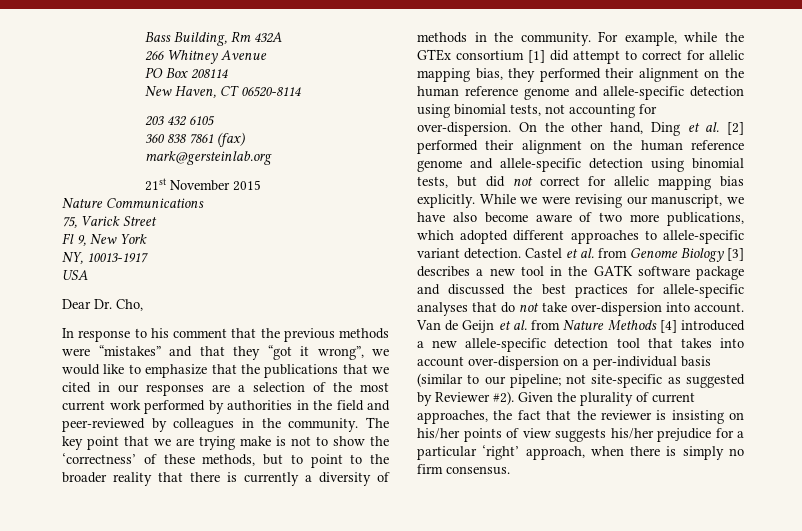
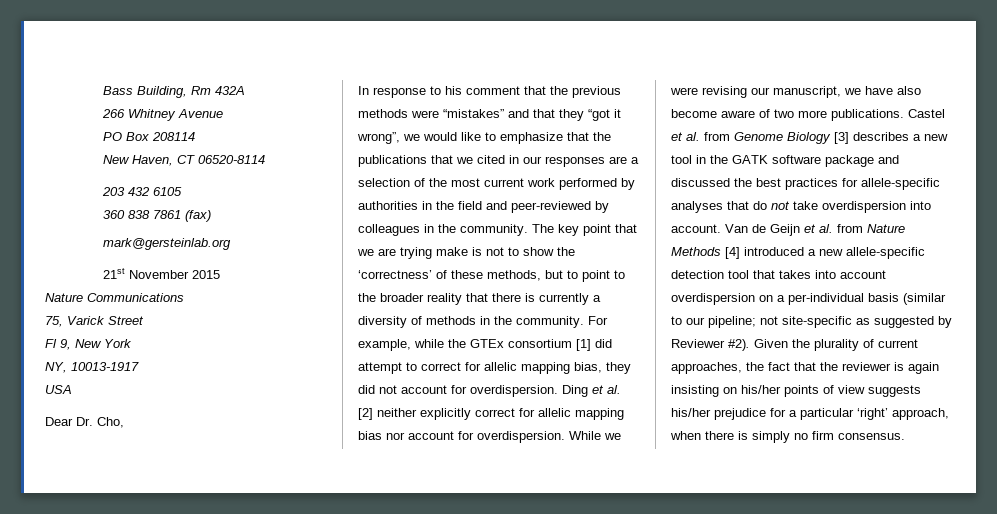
- For example, while the GTEx consortium [1] did attempt to correct for allelic mapping bias, they performed their alignment on the human reference genome and allele-specific detection using binomial tests, not accounting for over-dispersion. On the other hand, Ding et al. [2] performed their alignment on the human reference genome and allele-specific detection using binomial tests, but did not correct for allelic mapping bias explicitly.
+ For example, while the GTEx consortium [1] did attempt to correct for allelic mapping bias, they did not account for overdispersion. Ding et al. [2] neither explicitly correct for allelic mapping bias nor account for overdispersion.
- While we were revising our manuscript, we have also become aware of two more publications, which adopted different approaches to allele-specific variant detection.
+ While we were revising our manuscript, we have also become aware of two more publications.
- Castel et al. from Genome Biology [3] describes a new tool in the GATK software package and discussed the best practices for allele-specific analyses that do not take over-dispersion into account.
+ Castel et al. from Genome Biology [3] describes a new tool in the GATK software package and discussed the best practices for allele-specific analyses that do not take overdispersion into account.
- Van de Geijn et al. from Nature Methods [4] introduced a new allele-specific detection tool that takes into account over-dispersion on a per-individual basis (similar to our pipeline; not site-specific as suggested by Reviewer #2).
+ Van de Geijn et al. from Nature Methods [4] introduced a new allele-specific detection tool that takes into account overdispersion on a per-individual basis (similar to our pipeline; not site-specific as suggested by Reviewer #2).
- Given the plurality of current approaches, the fact that the reviewer is insisting on his/her points of view suggests his/her prejudice for a particular ‘right’ approach, when there is simply no firm consensus.
+ Given the plurality of current approaches, the fact that the reviewer is again insisting on his/her points of view suggests his/her prejudice for a particular ‘right’ approach, when there is simply no firm consensus.

